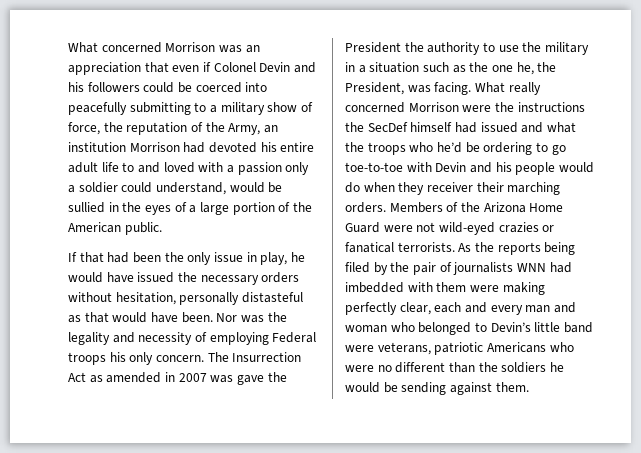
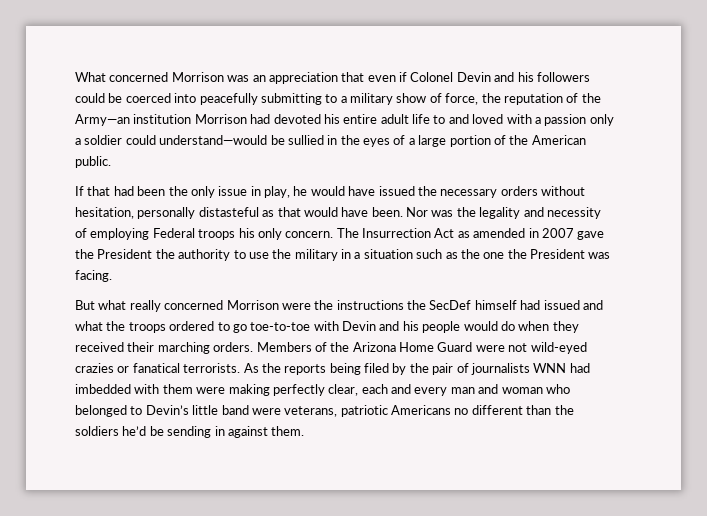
- What concerned Morrison was an appreciation that even if Colonel Devin and his followers could be coerced into peacefully submitting to a military show of force, the reputation of the Army, an institution Morrison had devoted his entire adult life to and loved with a passion only a soldier could understand, would be sullied in the eyes of a large portion of the American public.
+ What concerned Morrison was an appreciation that even if Colonel Devin and his followers could be coerced into peacefully submitting to a military show of force, the reputation of the Army—an institution Morrison had devoted his entire adult life to and loved with a passion only a soldier could understand—would be sullied in the eyes of a large portion of the American public.
- The Insurrection Act as amended in 2007 was gave the President the authority to use the military in a situation such as the one he, the President, was facing. What really concerned Morrison were the instructions the SecDef himself had issued and what the troops who he’d be ordering to go toe-to-toe with Devin and his people would do when they receiver their marching orders.
+ The Insurrection Act as amended in 2007 gave the President the authority to use the military in a situation such as the one the President was facing.
+ But what really concerned Morrison were the instructions the SecDef himself had issued and what the troops ordered to go toe-to-toe with Devin and his people would do when they received their marching orders.
- As the reports being filed by the pair of journalists WNN had imbedded with them were making perfectly clear, each and every man and woman who belonged to Devin’s little band were veterans, patriotic Americans who were no different than the soldiers he would be sending against them.
+ As the reports being filed by the pair of journalists WNN had imbedded with them were making perfectly clear, each and every man and woman who belonged to Devin’s little band were veterans, patriotic Americans no different than the soldiers he’d be sending in against them.

